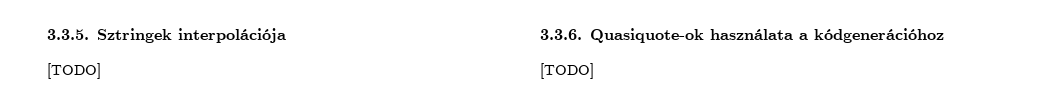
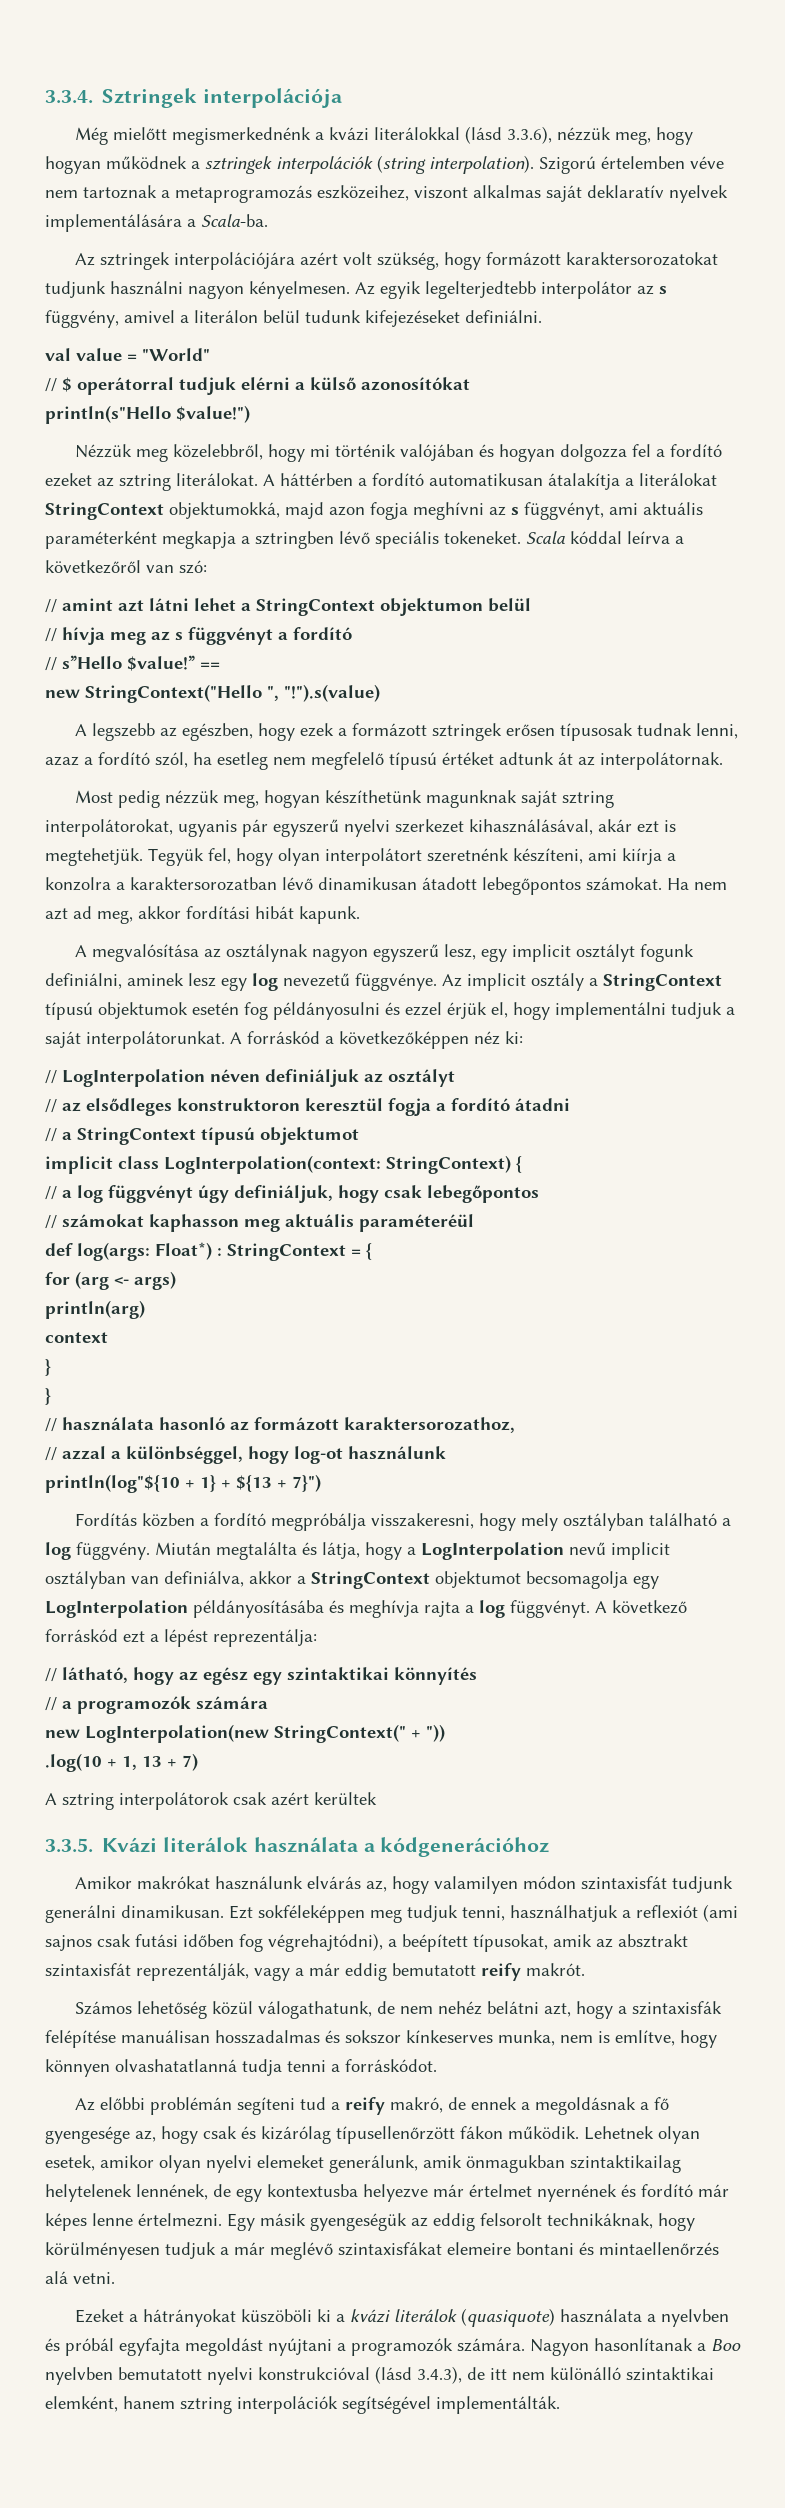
- 3.3.5. Sztringek interpolációja
- [TODO]
- 3.3.6. Quasiquote-ok használata a kódgenerációhoz
- [TODO]
+ 3.3.4. Sztringek interpolációja
+ Még mielőtt megismerkednénk a kvázi literálokkal (lásd 3.3.6), nézzük meg, hogy hogyan működnek a sztringek interpolációk (string interpolation). Szigorú értelemben véve nem tartoznak a metaprogramozás eszközeihez, viszont alkalmas saját deklaratív nyelvek implementálására a Scala-ba.
+ Az sztringek interpolációjára azért volt szükség, hogy formázott karaktersorozatokat tudjunk használni nagyon kényelmesen. Az egyik legelterjedtebb interpolátor az s függvény, amivel a literálon belül tudunk kifejezéseket definiálni.
+ val value = "World"
+ // $ operátorral tudjuk elérni a külső azonosítókat
+ println(s"Hello $value!")
+ Nézzük meg közelebbről, hogy mi történik valójában és hogyan dolgozza fel a fordító ezeket az sztring literálokat. A háttérben a fordító automatikusan átalakítja a literálokat StringContext objektumokká, majd azon fogja meghívni az s függvényt, ami aktuális paraméterként megkapja a sztringben lévő speciális tokeneket. Scala kóddal leírva a következőről van szó:
+ // amint azt látni lehet a StringContext objektumon belül
+ // hívja meg az s függvényt a fordító
+ // s”Hello $value!” ==
+ new StringContext("Hello ", "!").s(value)
+ A legszebb az egészben, hogy ezek a formázott sztringek erősen típusosak tudnak lenni, azaz a fordító szól, ha esetleg nem megfelelő típusú értéket adtunk át az interpolátornak.
+ Most pedig nézzük meg, hogyan készíthetünk magunknak saját sztring interpolátorokat, ugyanis pár egyszerű nyelvi szerkezet kihasználásával, akár ezt is megtehetjük. Tegyük fel, hogy olyan interpolátort szeretnénk készíteni, ami kiírja a konzolra a karaktersorozatban lévő dinamikusan átadott lebegőpontos számokat. Ha nem azt ad meg, akkor fordítási hibát kapunk.
+ A megvalósítása az osztálynak nagyon egyszerű lesz, egy implicit osztályt fogunk definiálni, aminek lesz egy log nevezetű függvénye. Az implicit osztály a StringContext típusú objektumok esetén fog példányosulni és ezzel érjük el, hogy implementálni tudjuk a saját interpolátorunkat. A forráskód a következőképpen néz ki:
+ // LogInterpolation néven definiáljuk az osztályt
+ // az elsődleges konstruktoron keresztül fogja a fordító átadni
+ // a StringContext típusú objektumot
+ implicit class LogInterpolation(context: StringContext) {
+ // a log függvényt úgy definiáljuk, hogy csak lebegőpontos
+ // számokat kaphasson meg aktuális paraméteréül
+ def log(args: Float*) : StringContext = {
+ for (arg <- args)
+ println(arg)
+ context
+ }
+ }
+ // használata hasonló az formázott karaktersorozathoz,
+ // azzal a különbséggel, hogy log-ot használunk
+ println(log"${10 + 1} + ${13 + 7}")
+ Fordítás közben a fordító megpróbálja visszakeresni, hogy mely osztályban található a log függvény. Miután megtalálta és látja, hogy a LogInterpolation nevű implicit osztályban van definiálva, akkor a StringContext objektumot becsomagolja egy LogInterpolation példányosításába és meghívja rajta a log függvényt. A következő forráskód ezt a lépést reprezentálja:
+ // látható, hogy az egész egy szintaktikai könnyítés
+ // a programozók számára
+ new LogInterpolation(new StringContext(" + "))
+ .log(10 + 1, 13 + 7)
+ A sztring interpolátorok csak azért kerültek
+ 3.3.5. Kvázi literálok használata a kódgenerációhoz
+ Amikor makrókat használunk elvárás az, hogy valamilyen módon szintaxisfát tudjunk generálni dinamikusan. Ezt sokféleképpen meg tudjuk tenni, használhatjuk a reflexiót (ami sajnos csak futási időben fog végrehajtódni), a beépített típusokat, amik az absztrakt szintaxisfát reprezentálják, vagy a már eddig bemutatott reify makrót.
+ Számos lehetőség közül válogathatunk, de nem nehéz belátni azt, hogy a szintaxisfák felépítése manuálisan hosszadalmas és sokszor kínkeserves munka, nem is említve, hogy könnyen olvashatatlanná tudja tenni a forráskódot.
+ Az előbbi problémán segíteni tud a reify makró, de ennek a megoldásnak a fő gyengesége az, hogy csak és kizárólag típusellenőrzött fákon működik. Lehetnek olyan esetek, amikor olyan nyelvi elemeket generálunk, amik önmagukban szintaktikailag helytelenek lennének, de egy kontextusba helyezve már értelmet nyernének és fordító már képes lenne értelmezni. Egy másik gyengeségük az eddig felsorolt technikáknak, hogy körülményesen tudjuk a már meglévő szintaxisfákat elemeire bontani és mintaellenőrzés alá vetni.
+ Ezeket a hátrányokat küszöböli ki a kvázi literálok (quasiquote) használata a nyelvben és próbál egyfajta megoldást nyújtani a programozók számára. Nagyon hasonlítanak a Boo nyelvben bemutatott nyelvi konstrukcióval (lásd 3.4.3), de itt nem különálló szintaktikai elemként, hanem sztring interpolációk segítségével implementálták.

